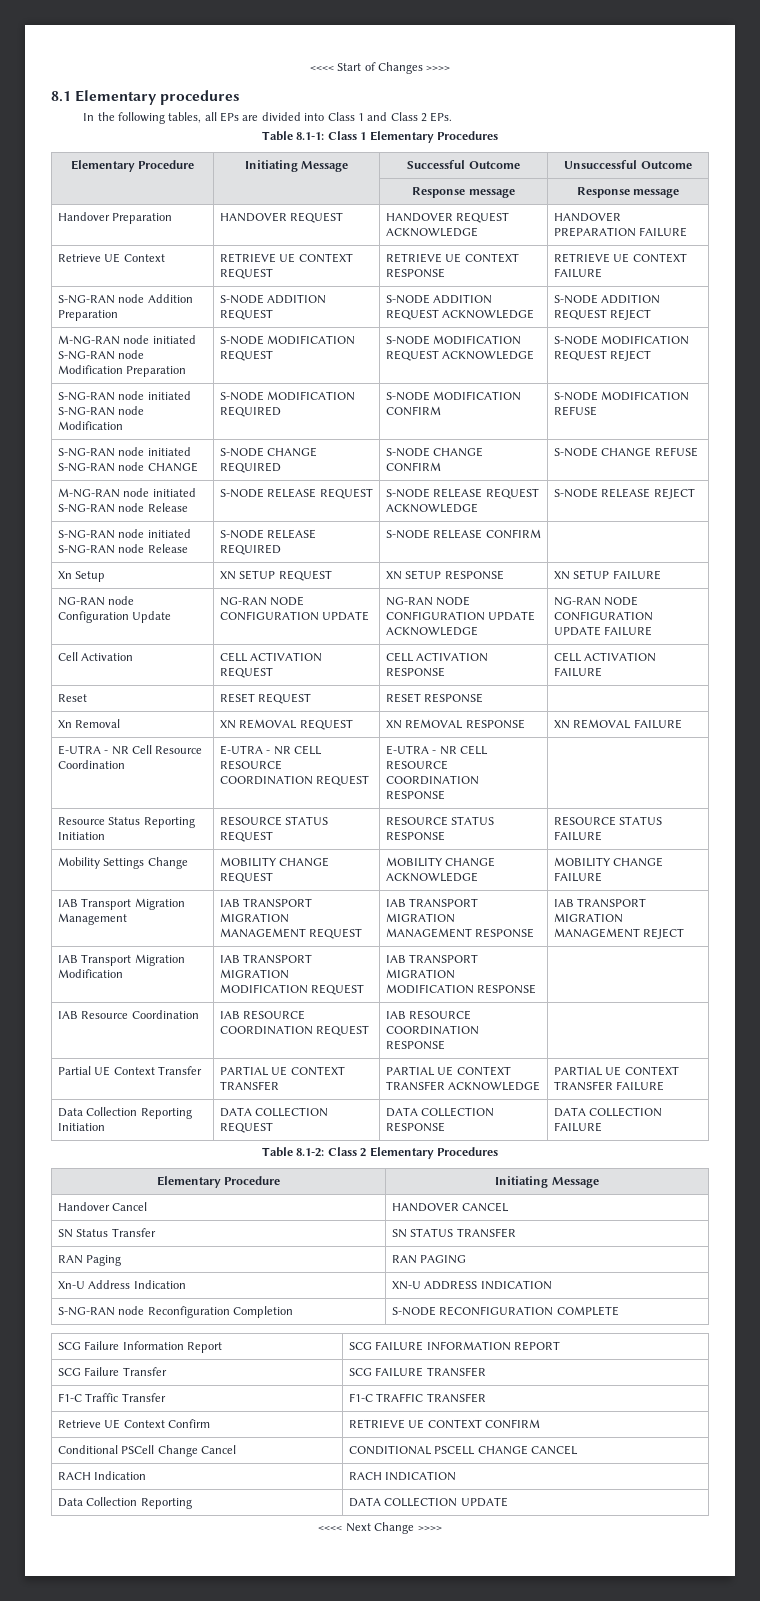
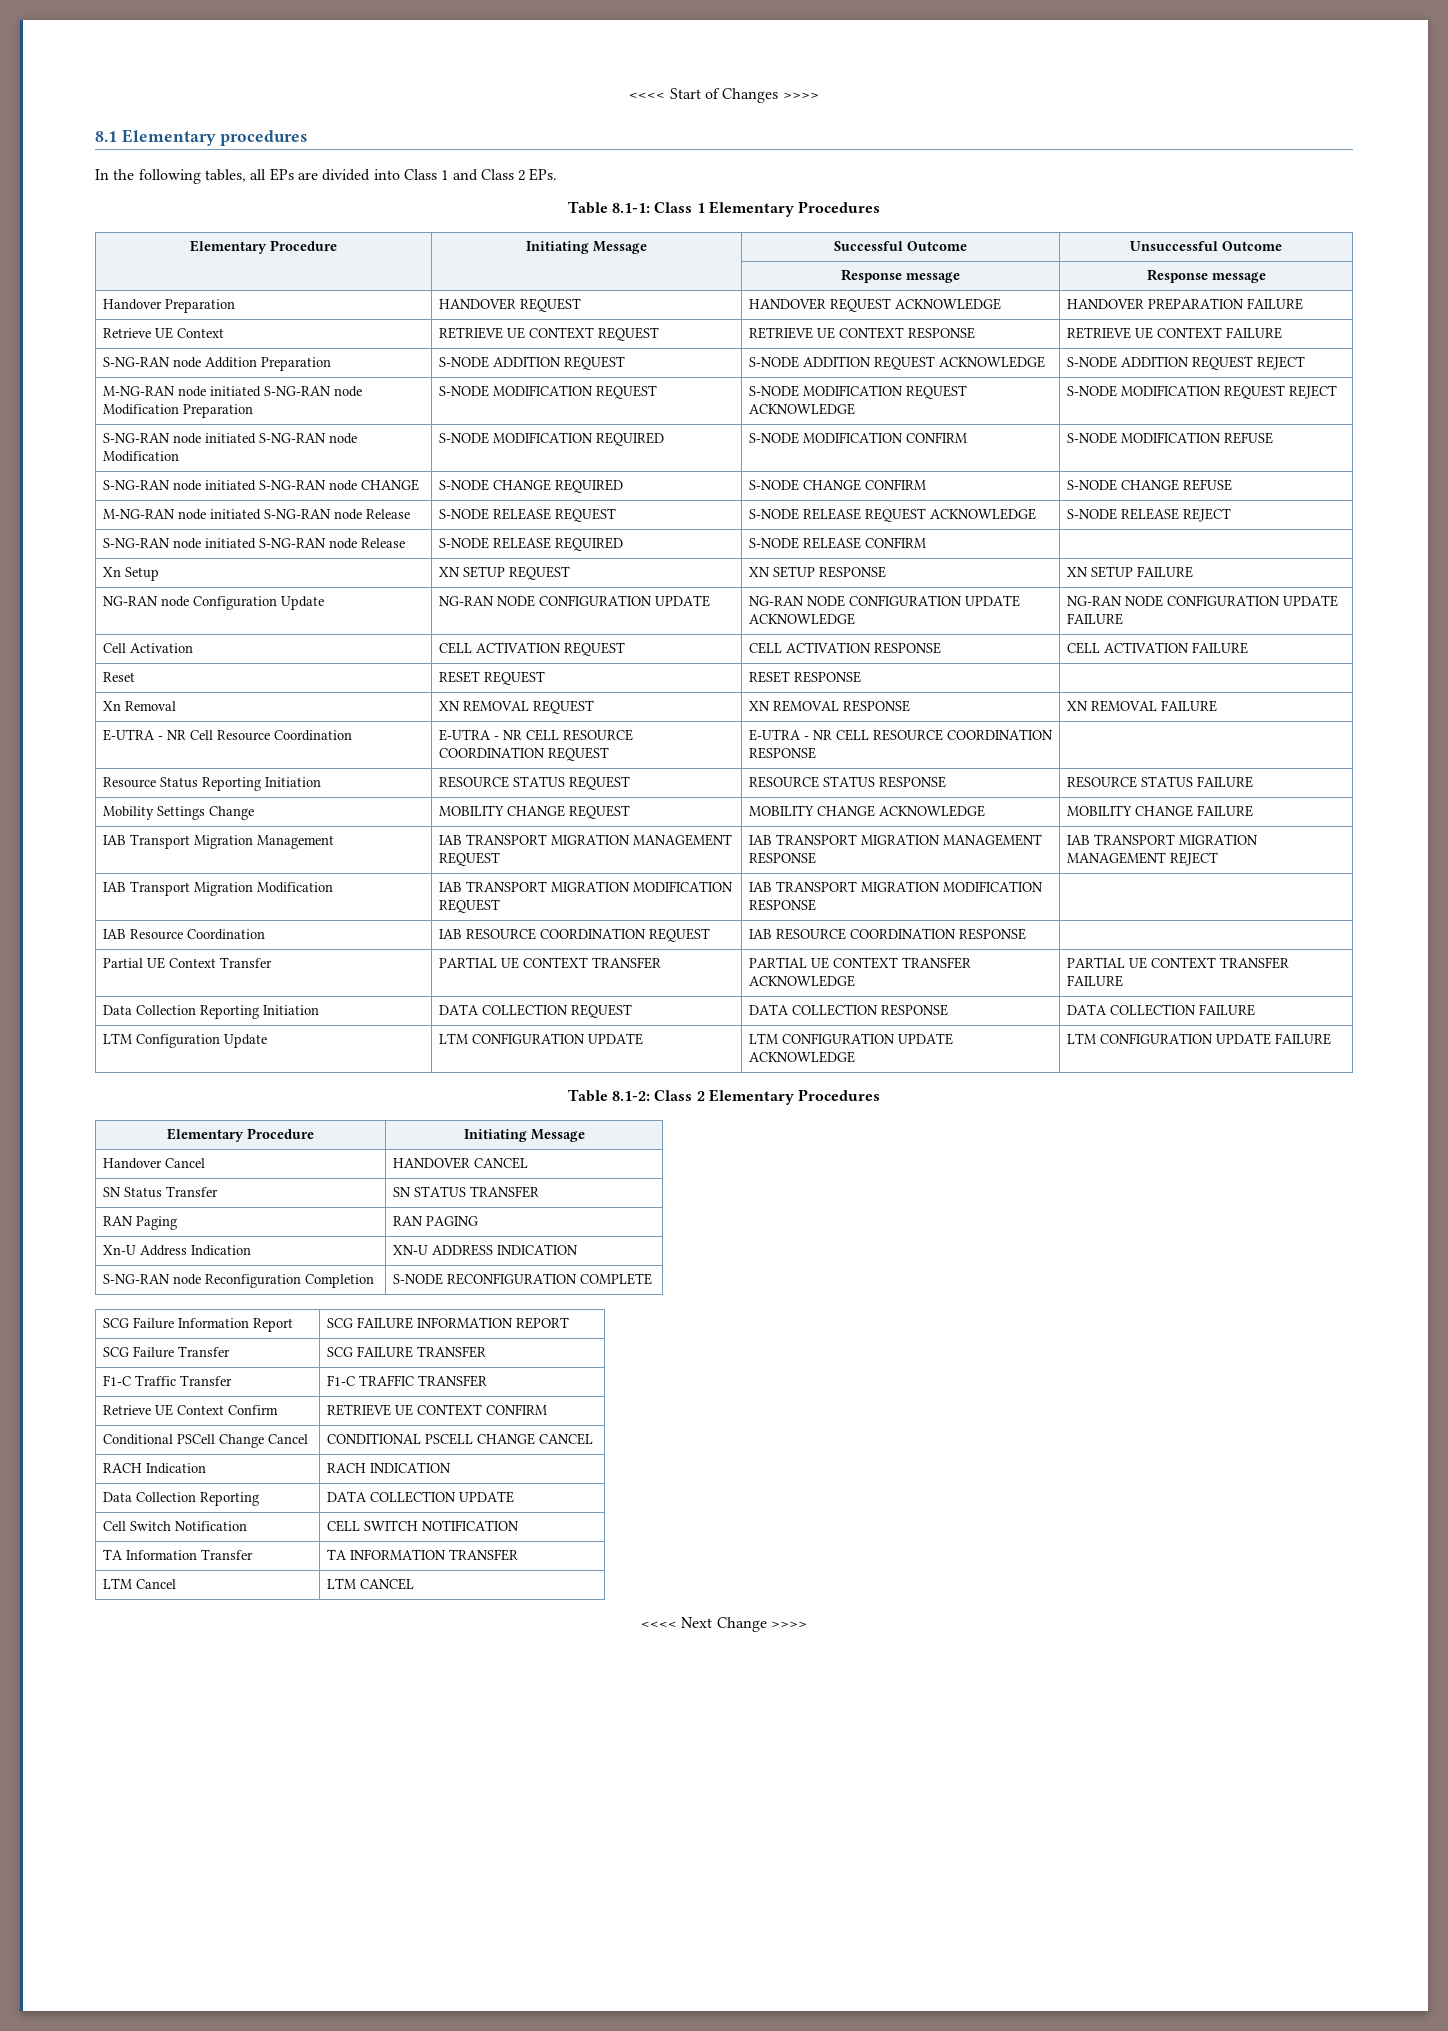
+ LTM Configuration Update | LTM CONFIGURATION UPDATE | LTM CONFIGURATION UPDATE ACKNOWLEDGE | LTM CONFIGURATION UPDATE FAILURE
+ Cell Switch Notification | CELL SWITCH NOTIFICATION
+ TA Information Transfer | TA INFORMATION TRANSFER
+ LTM Cancel | LTM CANCEL

